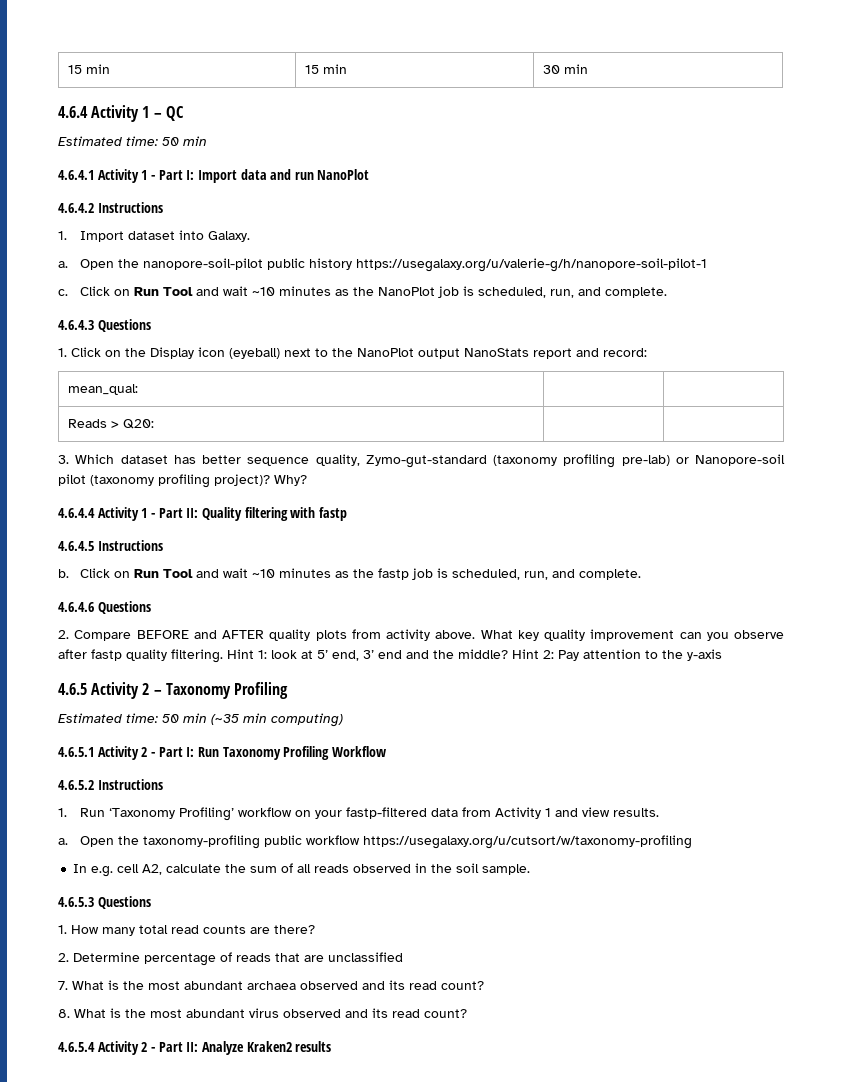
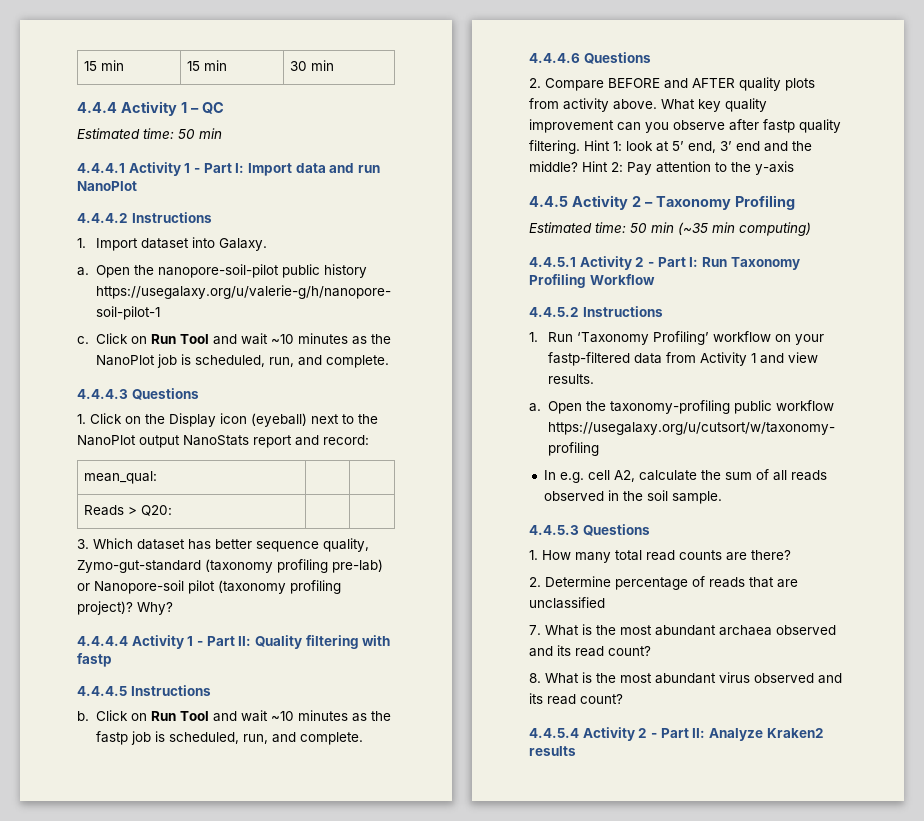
- 4.6.4 Activity 1 – QC
+ 4.4.4 Activity 1 – QC
- 4.6.4.1 Activity 1 - Part I: Import data and run NanoPlot
+ 4.4.4.1 Activity 1 - Part I: Import data and run NanoPlot
- 4.6.4.2 Instructions
+ 4.4.4.2 Instructions
- 4.6.4.3 Questions
+ 4.4.4.3 Questions
- 4.6.4.4 Activity 1 - Part II: Quality filtering with fastp
+ 4.4.4.4 Activity 1 - Part II: Quality filtering with fastp
- 4.6.4.5 Instructions
+ 4.4.4.5 Instructions
- 4.6.4.6 Questions
+ 4.4.4.6 Questions
- 4.6.5 Activity 2 – Taxonomy Profiling
+ 4.4.5 Activity 2 – Taxonomy Profiling
- 4.6.5.1 Activity 2 - Part I: Run Taxonomy Profiling Workflow
+ 4.4.5.1 Activity 2 - Part I: Run Taxonomy Profiling Workflow
- 4.6.5.2 Instructions
+ 4.4.5.2 Instructions
- 4.6.5.3 Questions
+ 4.4.5.3 Questions
- 4.6.5.4 Activity 2 - Part II: Analyze Kraken2 results
+ 4.4.5.4 Activity 2 - Part II: Analyze Kraken2 results

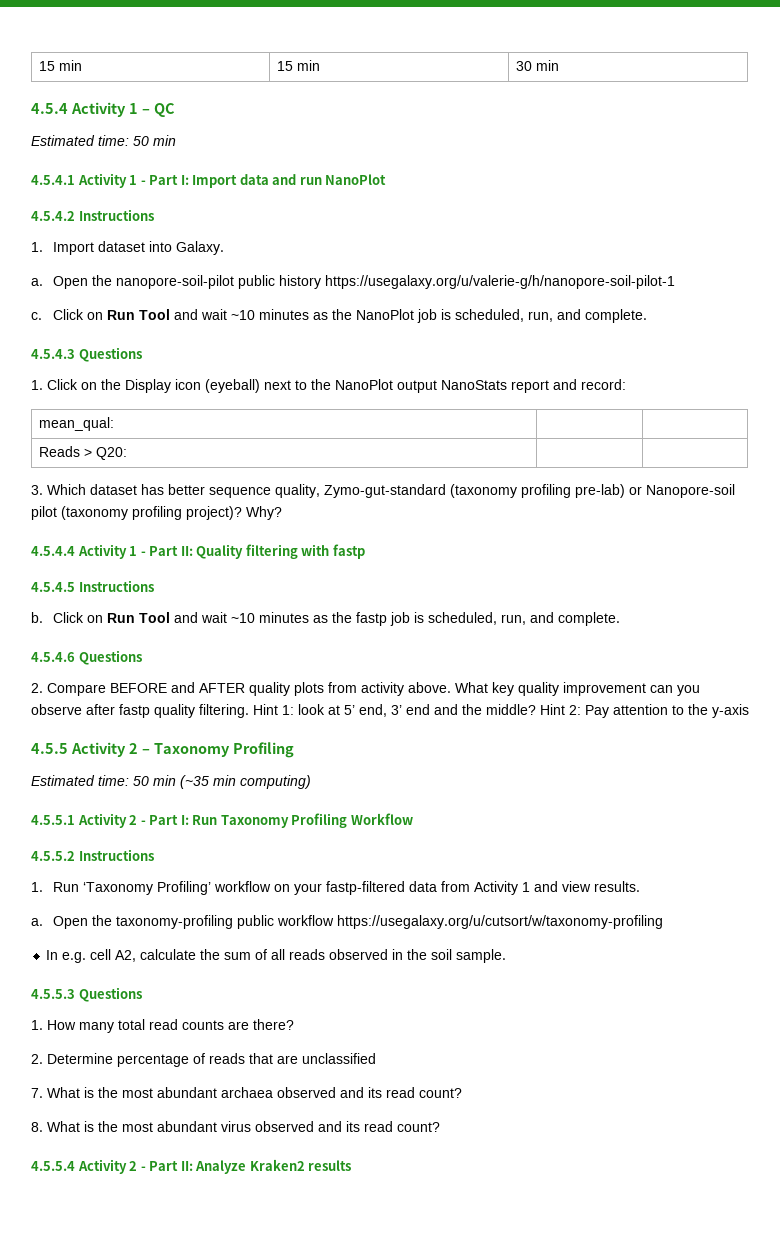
- 4.4.4 Activity 1 – QC
+ 4.5.4 Activity 1 – QC
- 4.4.4.1 Activity 1 - Part I: Import data and run NanoPlot
+ 4.5.4.1 Activity 1 - Part I: Import data and run NanoPlot
- 4.4.4.2 Instructions
+ 4.5.4.2 Instructions
- 4.4.4.3 Questions
+ 4.5.4.3 Questions
- 4.4.4.4 Activity 1 - Part II: Quality filtering with fastp
+ 4.5.4.4 Activity 1 - Part II: Quality filtering with fastp
- 4.4.4.5 Instructions
+ 4.5.4.5 Instructions
- 4.4.4.6 Questions
+ 4.5.4.6 Questions
- 4.4.5 Activity 2 – Taxonomy Profiling
+ 4.5.5 Activity 2 – Taxonomy Profiling
- 4.4.5.1 Activity 2 - Part I: Run Taxonomy Profiling Workflow
+ 4.5.5.1 Activity 2 - Part I: Run Taxonomy Profiling Workflow
- 4.4.5.2 Instructions
+ 4.5.5.2 Instructions
- 4.4.5.3 Questions
+ 4.5.5.3 Questions
- 4.4.5.4 Activity 2 - Part II: Analyze Kraken2 results
+ 4.5.5.4 Activity 2 - Part II: Analyze Kraken2 results

